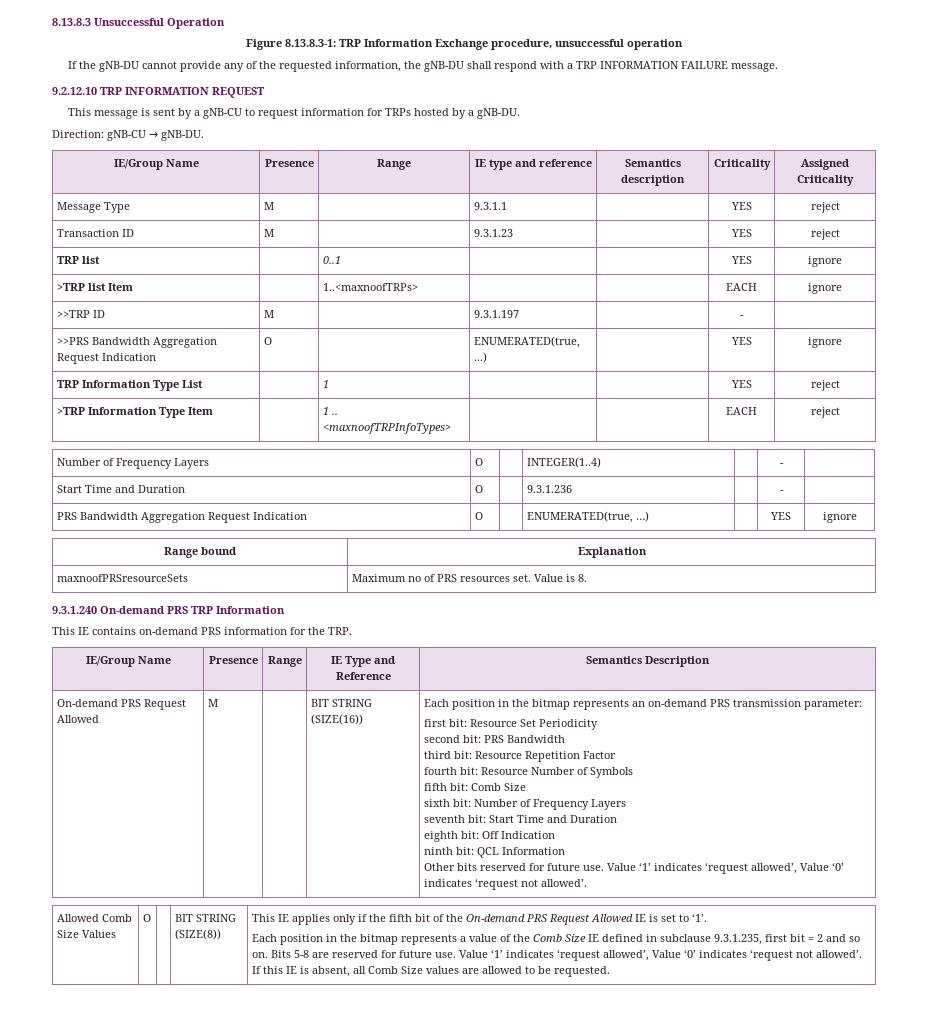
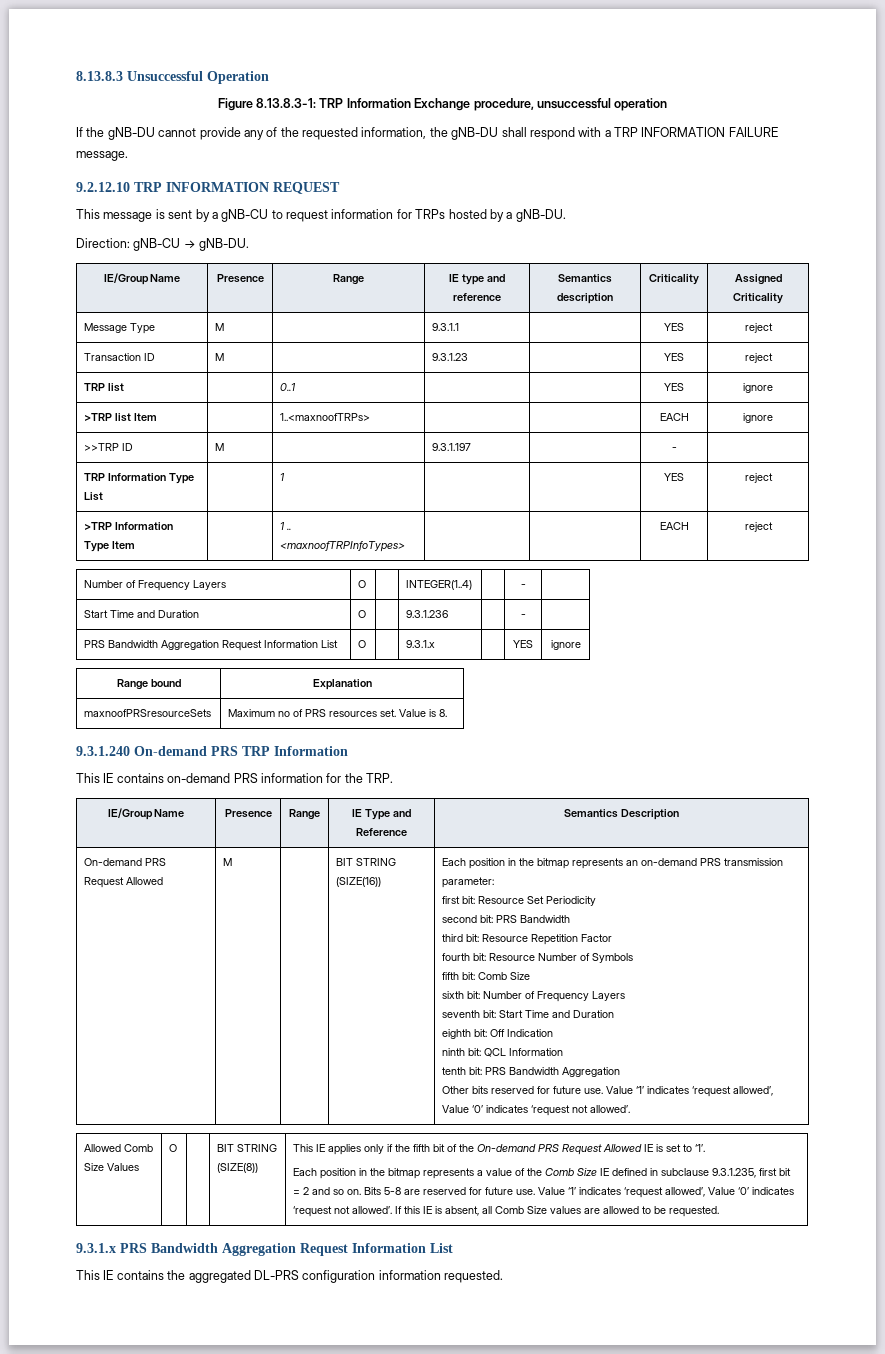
- >>PRS Bandwidth Aggregation Request Indication | O | | ENUMERATED(true, ...) | | YES | ignore
- PRS Bandwidth Aggregation Request Indication | O | | ENUMERATED(true, …) | | YES | ignore
+ PRS Bandwidth Aggregation Request Information List | O | | 9.3.1.x | | YES | ignore
+ tenth bit: PRS Bandwidth Aggregation
+ 9.3.1.x PRS Bandwidth Aggregation Request Information List
+ This IE contains the aggregated DL-PRS configuration information requested.

